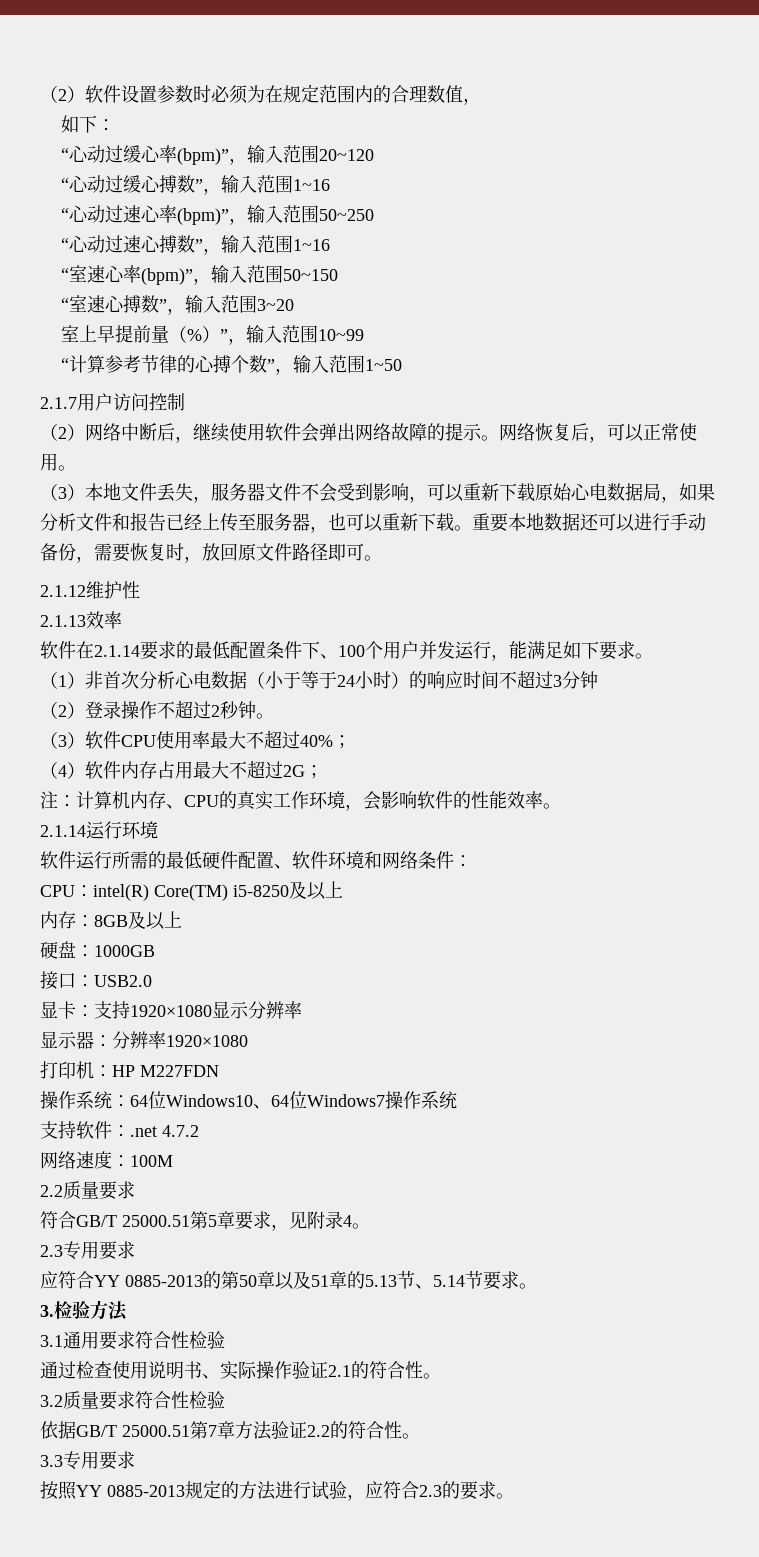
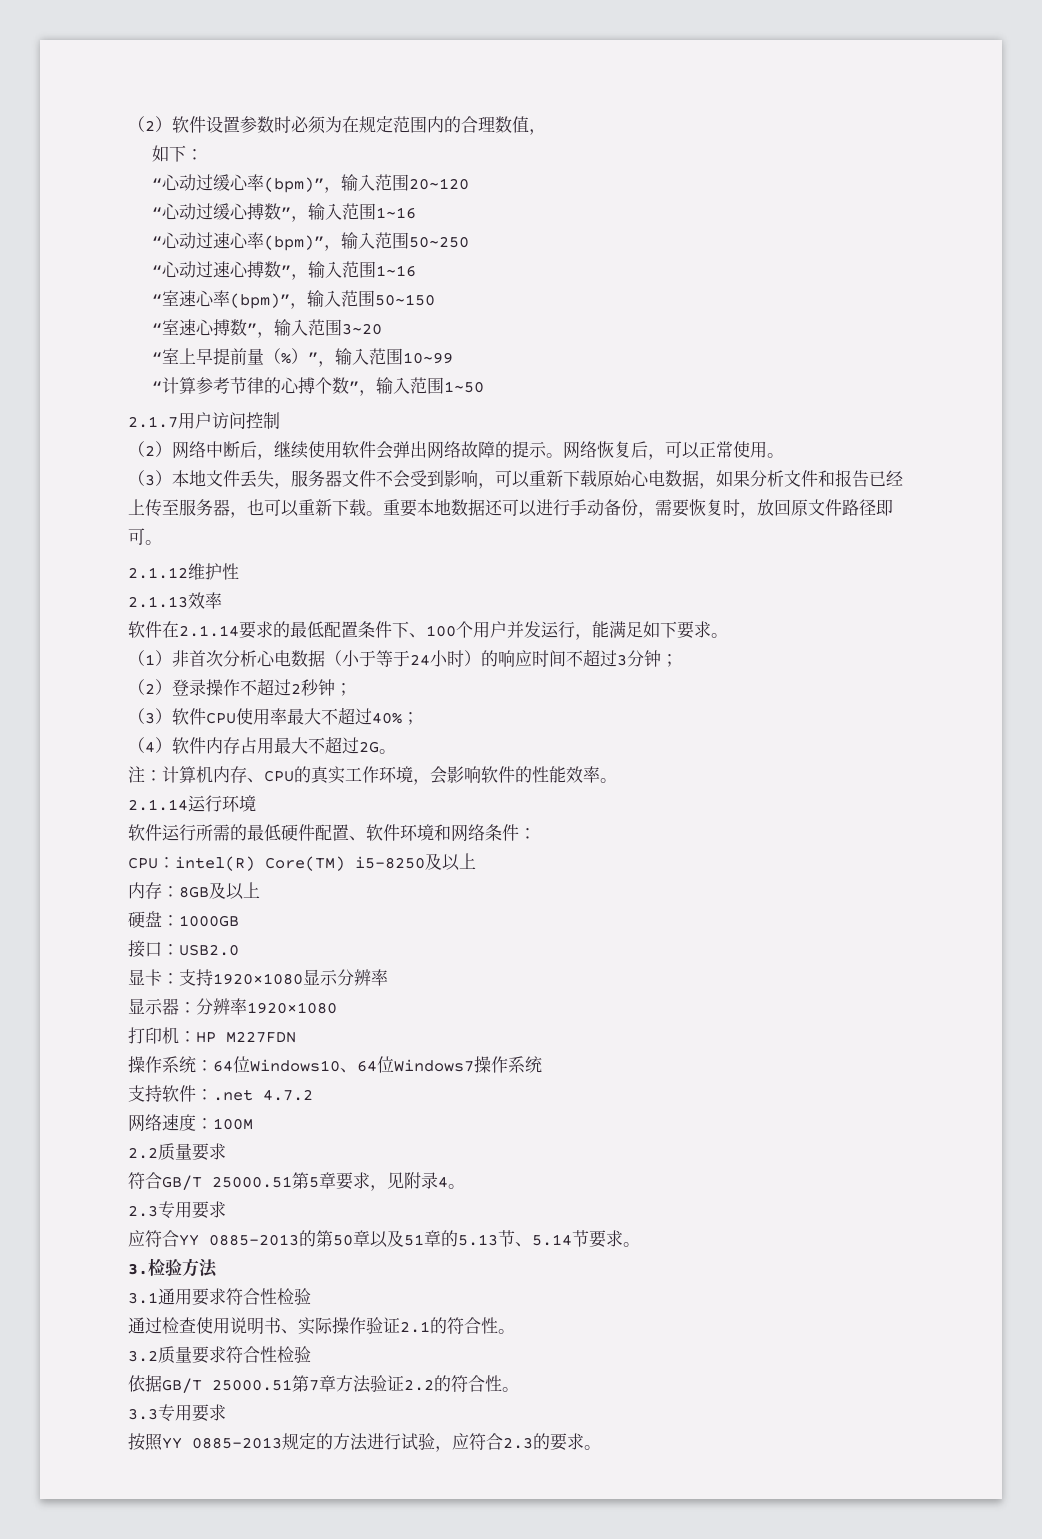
- 室上早提前量（%）”，输入范围10~99
+ “室上早提前量（%）”，输入范围10~99
- （3）本地文件丢失，服务器文件不会受到影响，可以重新下载原始心电数据局，如果分析文件和报告已经上传至服务器，也可以重新下载。
+ （3）本地文件丢失，服务器文件不会受到影响，可以重新下载原始心电数据，如果分析文件和报告已经上传至服务器，也可以重新下载。
- （1）非首次分析心电数据（小于等于24小时）的响应时间不超过3分钟
+ （1）非首次分析心电数据（小于等于24小时）的响应时间不超过3分钟；
- （2）登录操作不超过2秒钟。
+ （2）登录操作不超过2秒钟；
- （4）软件内存占用最大不超过2G；
+ （4）软件内存占用最大不超过2G。

